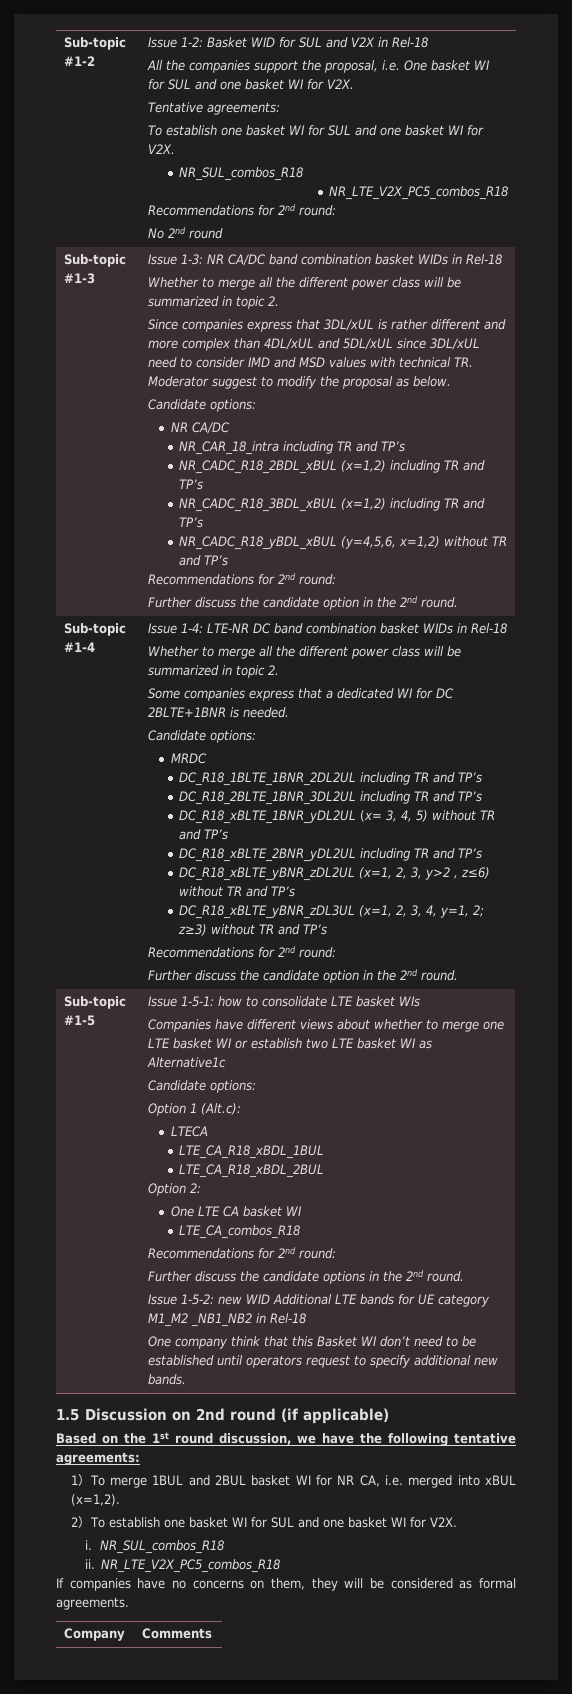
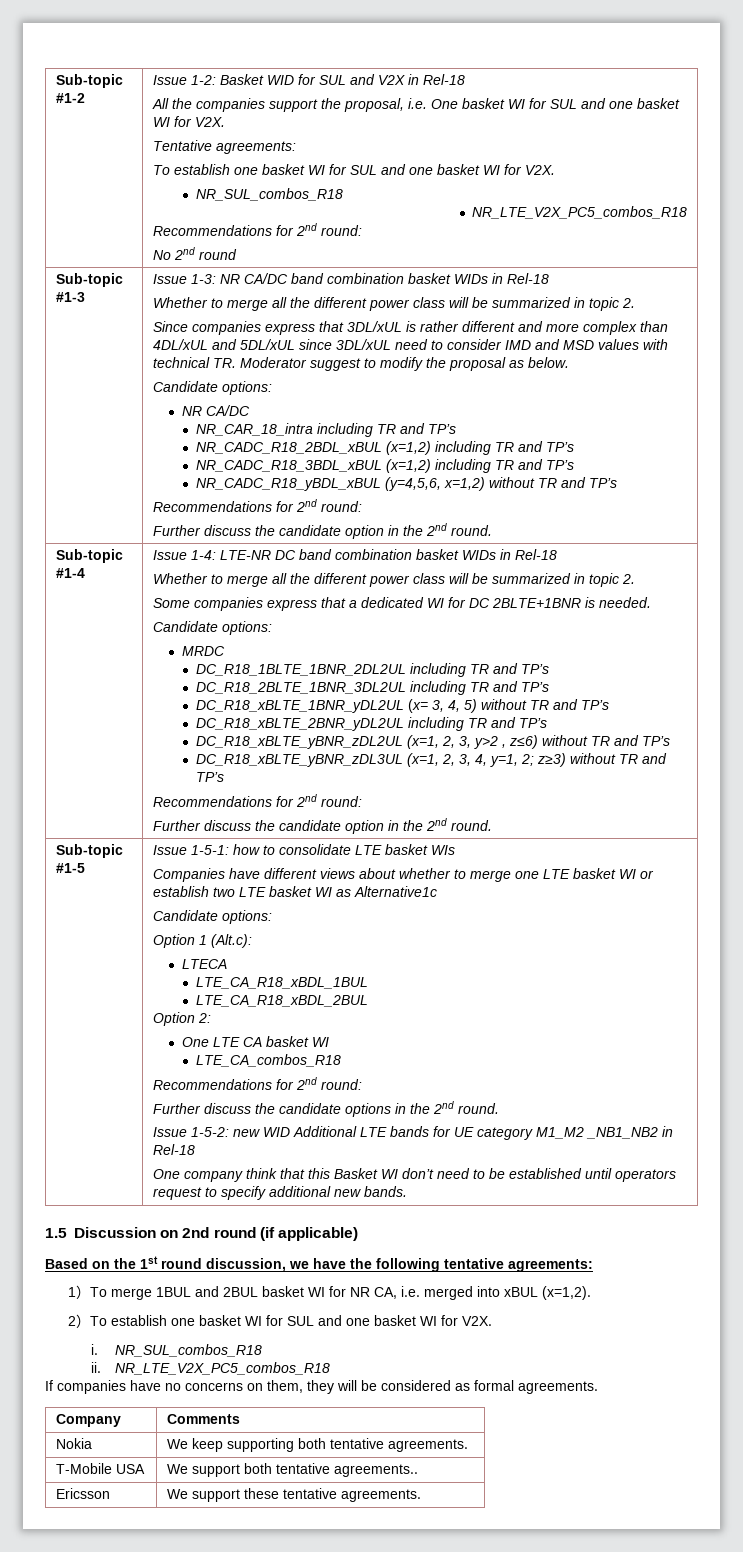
+ Nokia | We keep supporting both tentative agreements.
+ T-Mobile USA | We support both tentative agreements..
+ Ericsson | We support these tentative agreements.

